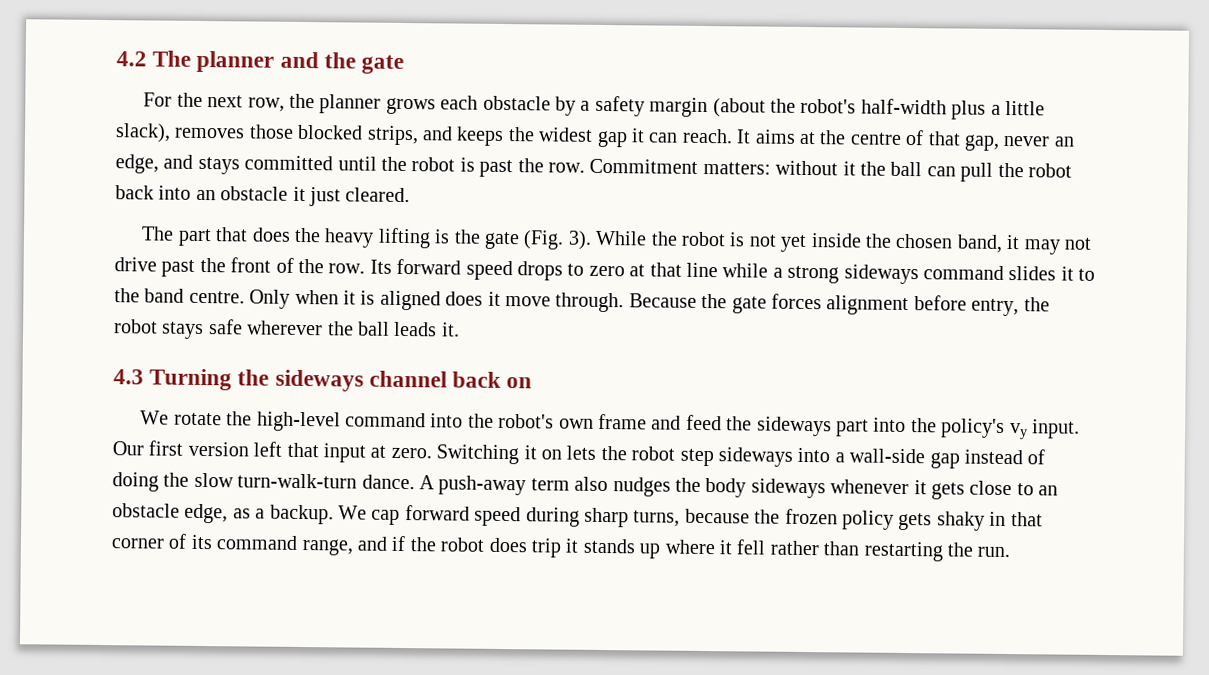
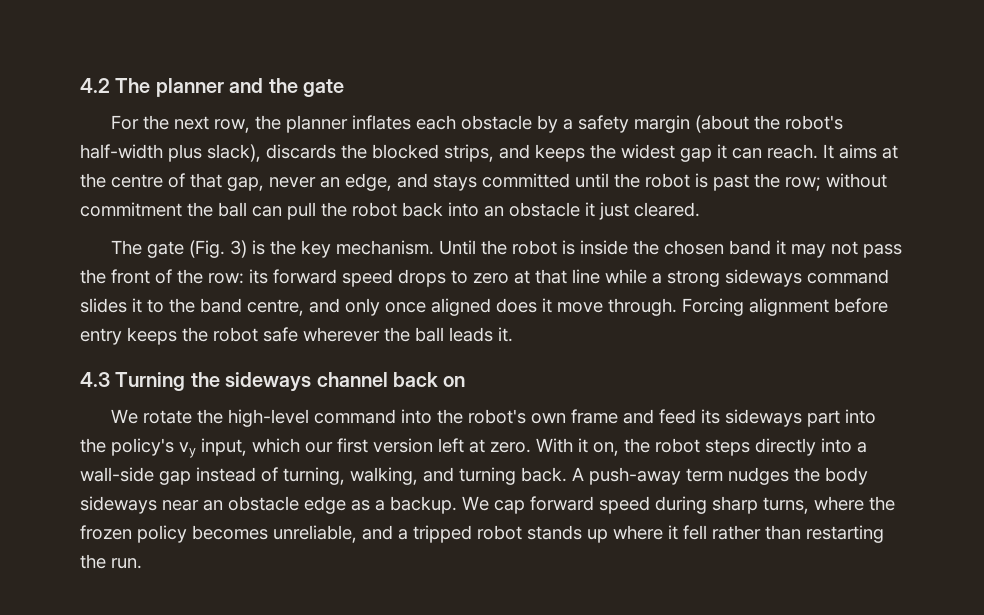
- For the next row, the planner grows each obstacle by a safety margin (about the robot's half-width plus a little slack), removes those blocked strips, and keeps the widest gap it can reach.
+ For the next row, the planner inflates each obstacle by a safety margin (about the robot's half-width plus slack), discards the blocked strips, and keeps the widest gap it can reach.
- It aims at the centre of that gap, never an edge, and stays committed until the robot is past the row. Commitment matters: without it the ball can pull the robot back into an obstacle it just cleared.
+ It aims at the centre of that gap, never an edge, and stays committed until the robot is past the row; without commitment the ball can pull the robot back into an obstacle it just cleared.
- The part that does the heavy lifting is the gate (Fig. 3). While the robot is not yet inside the chosen band, it may not drive past the front of the row. Its forward speed drops to zero at that line while a strong sideways command slides it to the band centre. Only when it is aligned does it move through.
+ The gate (Fig. 3) is the key mechanism. Until the robot is inside the chosen band it may not pass the front of the row: its forward speed drops to zero at that line while a strong sideways command slides it to the band centre, and only once aligned does it move through.
- Because the gate forces alignment before entry, the robot stays safe wherever the ball leads it.
+ Forcing alignment before entry keeps the robot safe wherever the ball leads it.
- We rotate the high-level command into the robot's own frame and feed the sideways part into the policy's vy input. Our first version left that input at zero. Switching it on lets the robot step sideways into a wall-side gap instead of doing the slow turn-walk-turn dance.
+ We rotate the high-level command into the robot's own frame and feed its sideways part into the policy's vy input, which our first version left at zero. With it on, the robot steps directly into a wall-side gap instead of turning, walking, and turning back.
- A push-away term also nudges the body sideways whenever it gets close to an obstacle edge, as a backup.
+ A push-away term nudges the body sideways near an obstacle edge as a backup.
- We cap forward speed during sharp turns, because the frozen policy gets shaky in that corner of its command range, and if the robot does trip it stands up where it fell rather than restarting the run.
+ We cap forward speed during sharp turns, where the frozen policy becomes unreliable, and a tripped robot stands up where it fell rather than restarting the run.

